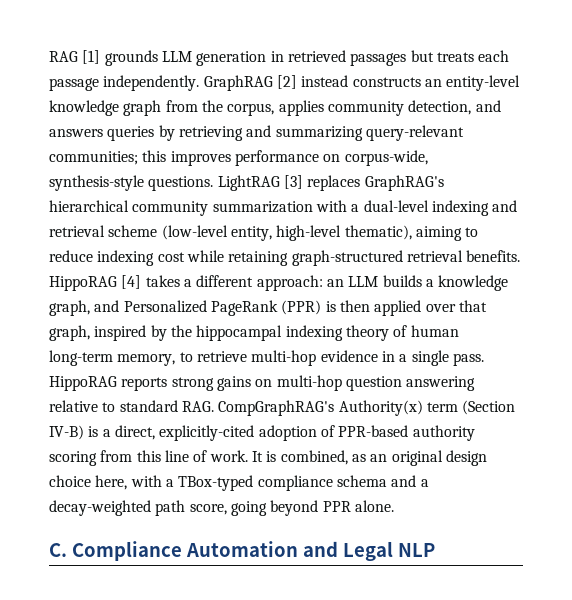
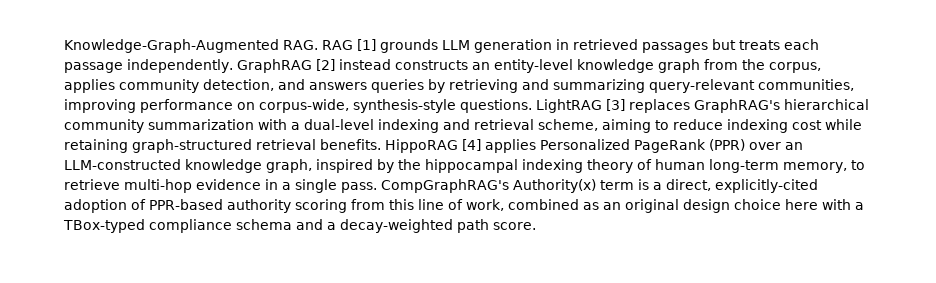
- RAG [1] grounds LLM generation in retrieved passages but treats each passage independently.
+ Knowledge-Graph-Augmented RAG. RAG [1] grounds LLM generation in retrieved passages but treats each passage independently.
- GraphRAG [2] instead constructs an entity-level knowledge graph from the corpus, applies community detection, and answers queries by retrieving and summarizing query-relevant communities; this improves performance on corpus-wide, synthesis-style questions.
+ GraphRAG [2] instead constructs an entity-level knowledge graph from the corpus, applies community detection, and answers queries by retrieving and summarizing query-relevant communities, improving performance on corpus-wide, synthesis-style questions.
- LightRAG [3] replaces GraphRAG's hierarchical community summarization with a dual-level indexing and retrieval scheme (low-level entity, high-level thematic), aiming to reduce indexing cost while retaining graph-structured retrieval benefits.
+ LightRAG [3] replaces GraphRAG's hierarchical community summarization with a dual-level indexing and retrieval scheme, aiming to reduce indexing cost while retaining graph-structured retrieval benefits.
- HippoRAG [4] takes a different approach: an LLM builds a knowledge graph, and Personalized PageRank (PPR) is then applied over that graph, inspired by the hippocampal indexing theory of human long-term memory, to retrieve multi-hop evidence in a single pass.
+ HippoRAG [4] applies Personalized PageRank (PPR) over an LLM-constructed knowledge graph, inspired by the hippocampal indexing theory of human long-term memory, to retrieve multi-hop evidence in a single pass.
- HippoRAG reports strong gains on multi-hop question answering relative to standard RAG. CompGraphRAG's Authority(x) term (Section IV-B) is a direct, explicitly-cited adoption of PPR-based authority scoring from this line of work. It is combined, as an original design choice here, with a TBox-typed compliance schema and a decay-weighted path score, going beyond PPR alone.
- C. Compliance Automation and Legal NLP
+ CompGraphRAG's Authority(x) term is a direct, explicitly-cited adoption of PPR-based authority scoring from this line of work, combined as an original design choice here with a TBox-typed compliance schema and a decay-weighted path score.

